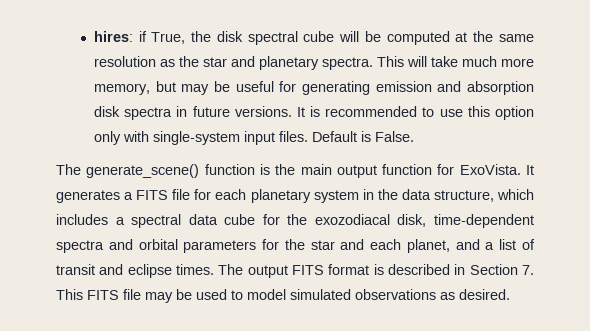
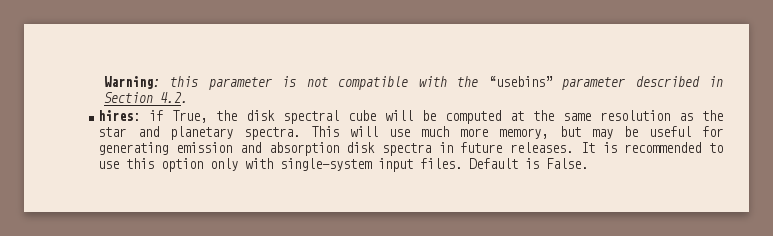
+ Warning: this parameter is not compatible with the “usebins” parameter described in Section 4.2.
- This will take much more memory, but may be useful for generating emission and absorption disk spectra in future versions.
+ This will use much more memory, but may be useful for generating emission and absorption disk spectra in future releases.
- The generate_scene() function is the main output function for ExoVista. It generates a FITS file for each planetary system in the data structure, which includes a spectral data cube for the exozodiacal disk, time-dependent spectra and orbital parameters for the star and each planet, and a list of transit and eclipse times. The output FITS format is described in Section 7. This FITS file may be used to model simulated observations as desired.

